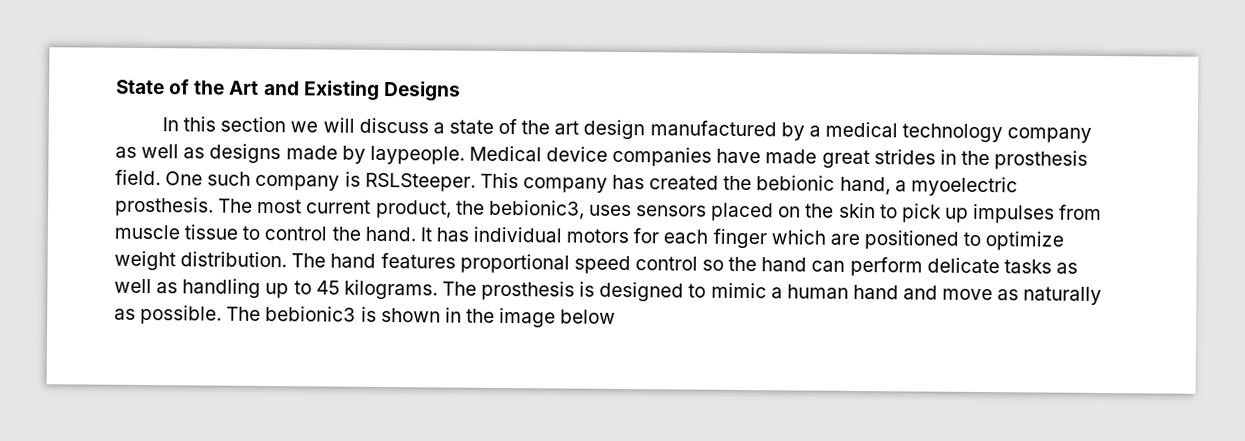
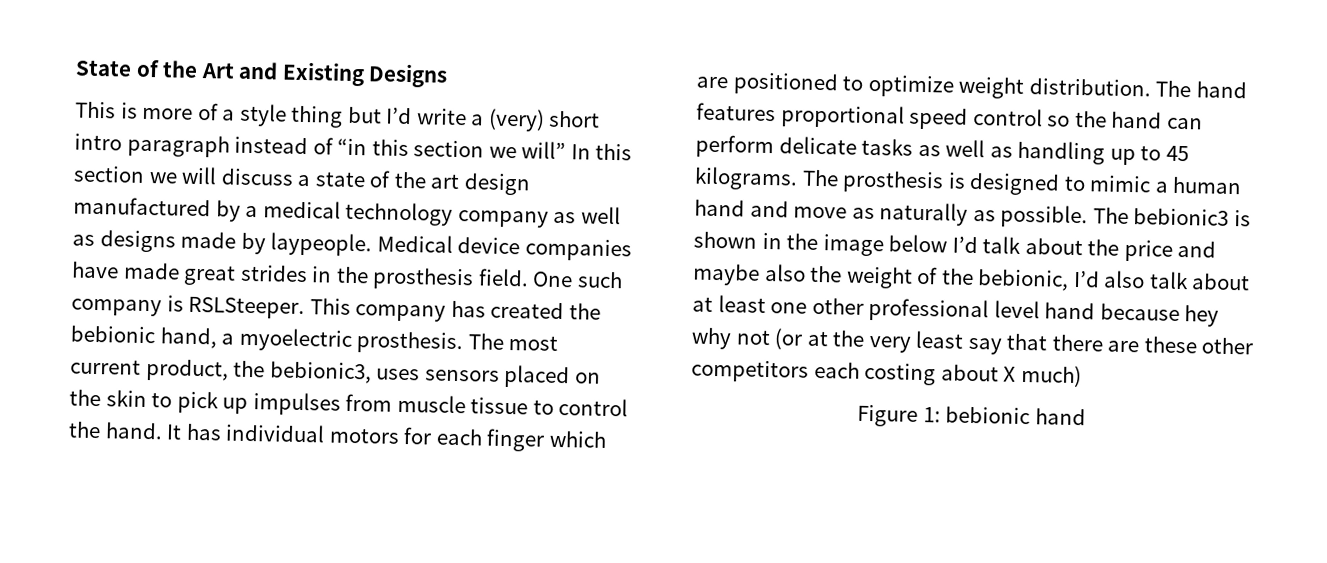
- In this section we will discuss a state of the art design manufactured by a medical technology company as well as designs made by laypeople.
+ This is more of a style thing but I’d write a (very) short intro paragraph instead of “in this section we will” In this section we will discuss a state of the art design manufactured by a medical technology company as well as designs made by laypeople.
- The bebionic3 is shown in the image below
+ The bebionic3 is shown in the image below I’d talk about the price and maybe also the weight of the bebionic, I’d also talk about at least one other professional level hand because hey why not (or at the very least say that there are these other competitors each costing about X much)
+ Figure 1: bebionic hand

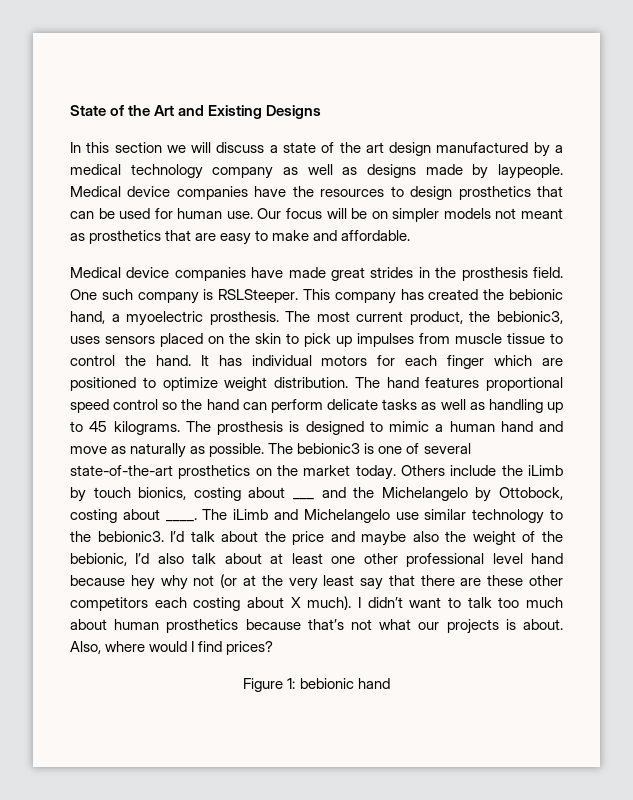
- This is more of a style thing but I’d write a (very) short intro paragraph instead of “in this section we will” In this section we will discuss a state of the art design manufactured by a medical technology company as well as designs made by laypeople.
+ In this section we will discuss a state of the art design manufactured by a medical technology company as well as designs made by laypeople.
+ Medical device companies have the resources to design prosthetics that can be used for human use. Our focus will be on simpler models not meant as prosthetics that are easy to make and affordable.
- The bebionic3 is shown in the image below I’d talk about the price and maybe also the weight of the bebionic, I’d also talk about at least one other professional level hand because hey why not (or at the very least say that there are these other competitors each costing about X much)
+ The bebionic3 is one of several state-of-the-art prosthetics on the market today. Others include the iLimb by touch bionics, costing about ___ and the Michelangelo by Ottobock, costing about ____. The iLimb and Michelangelo use similar technology to the bebionic3. I’d talk about the price and maybe also the weight of the bebionic, I’d also talk about at least one other professional level hand because hey why not (or at the very least say that there are these other competitors each costing about X much). I didn’t want to talk too much about human prosthetics because that’s not what our projects is about. Also, where would I find prices?

